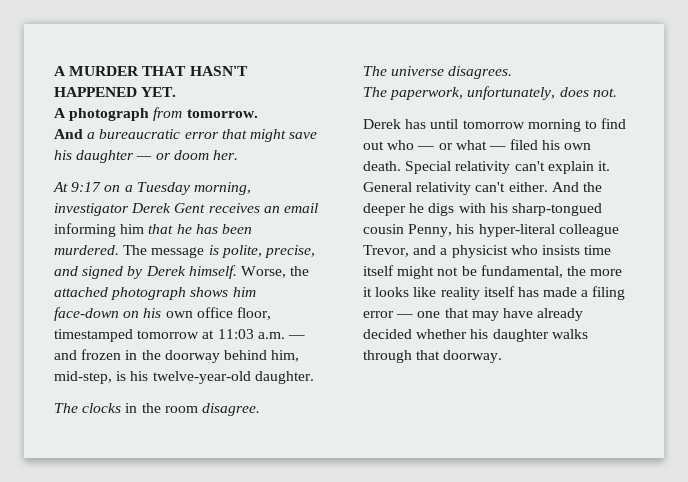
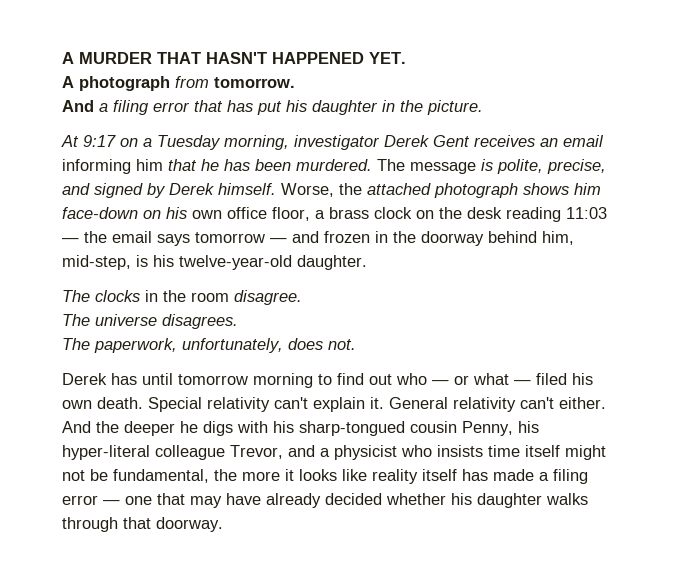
- And a bureaucratic error that might save his daughter — or doom her.
+ And a filing error that has put his daughter in the picture.
- Worse, the attached photograph shows him face-down on his own office floor, timestamped tomorrow at 11:03 a.m. — and frozen in the doorway behind him, mid-step, is his twelve-year-old daughter.
+ Worse, the attached photograph shows him face-down on his own office floor, a brass clock on the desk reading 11:03 — the email says tomorrow — and frozen in the doorway behind him, mid-step, is his twelve-year-old daughter.

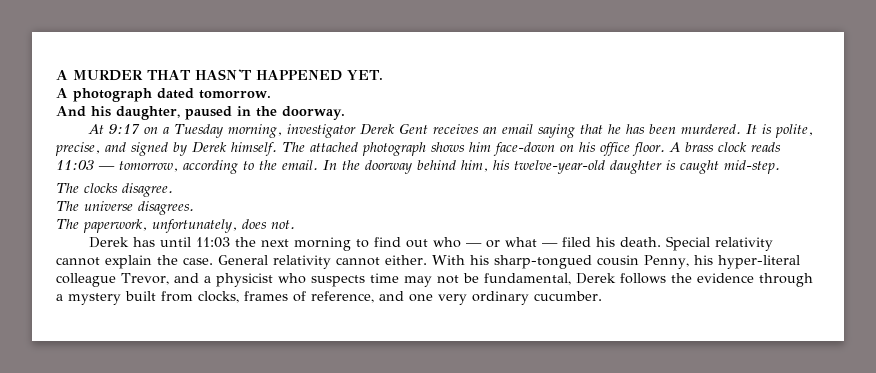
- A photograph from tomorrow.
+ A photograph dated tomorrow.
- And a filing error that has put his daughter in the picture.
+ And his daughter, paused in the doorway.
- At 9:17 on a Tuesday morning, investigator Derek Gent receives an email informing him that he has been murdered.
+ At 9:17 on a Tuesday morning, investigator Derek Gent receives an email saying that he has been murdered.
- The message is polite, precise, and signed by Derek himself.
+ It is polite, precise, and signed by Derek himself.
- Worse, the attached photograph shows him face-down on his own office floor, a brass clock on the desk reading 11:03 — the email says tomorrow — and frozen in the doorway behind him, mid-step, is his twelve-year-old daughter.
+ The attached photograph shows him face-down on his office floor. A brass clock reads 11:03 — tomorrow, according to the email. In the doorway behind him, his twelve-year-old daughter is caught mid-step.
- The clocks in the room disagree.
+ The clocks disagree.
- Derek has until tomorrow morning to find out who — or what — filed his own death.
+ Derek has until 11:03 the next morning to find out who — or what — filed his death.
- Special relativity can't explain it. General relativity can't either. And the deeper he digs with his sharp-tongued cousin Penny, his hyper-literal colleague Trevor, and a physicist who insists time itself might not be fundamental, the more it looks like reality itself has made a filing error — one that may have already decided whether his daughter walks through that doorway.
+ Special relativity cannot explain the case. General relativity cannot either. With his sharp-tongued cousin Penny, his hyper-literal colleague Trevor, and a physicist who suspects time may not be fundamental, Derek follows the evidence through a mystery built from clocks, frames of reference, and one very ordinary cucumber.

